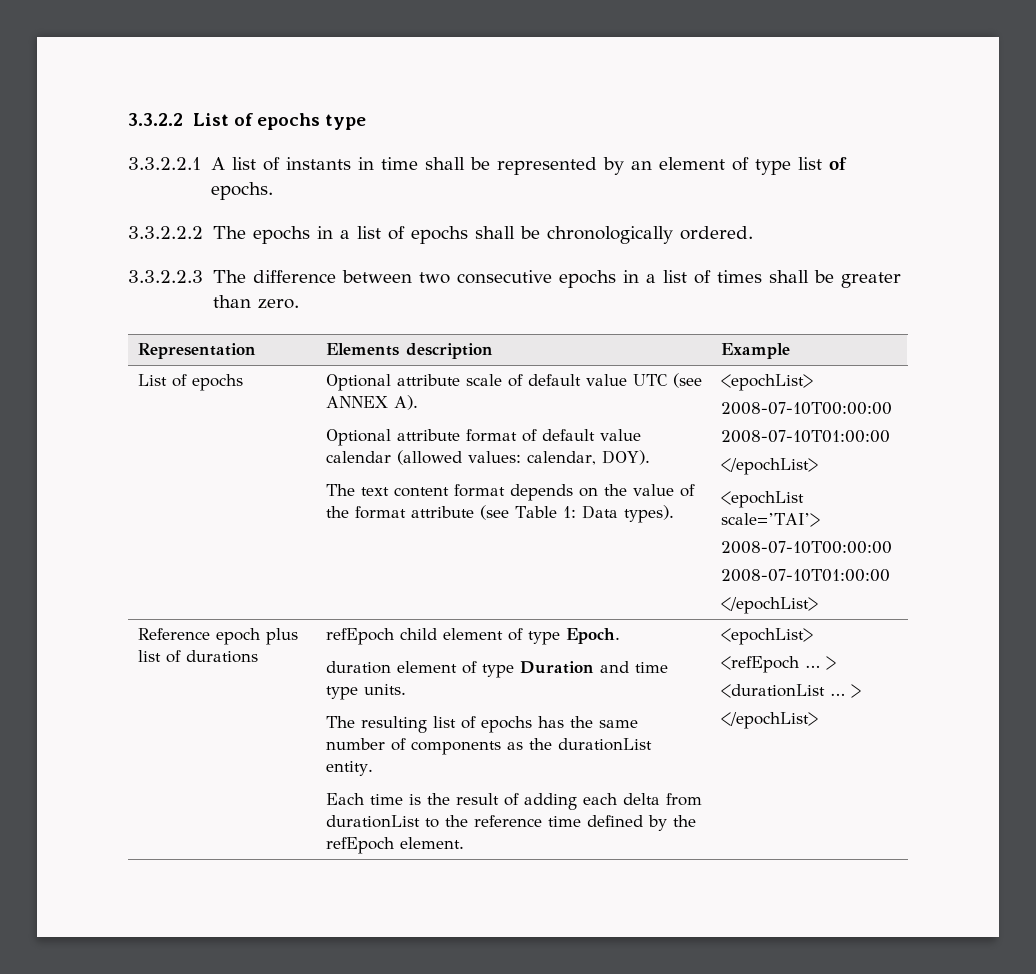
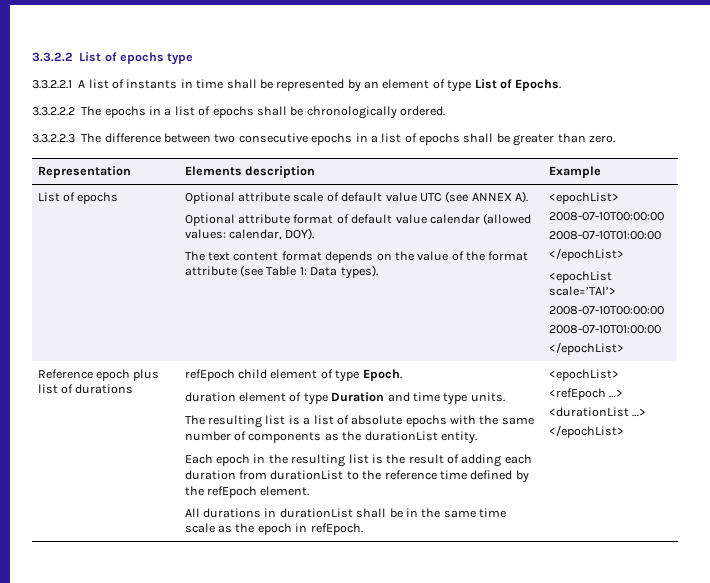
- 3.3.2.2.1 A list of instants in time shall be represented by an element of type list of epochs.
+ 3.3.2.2.1 A list of instants in time shall be represented by an element of type List of Epochs.
- 3.3.2.2.3 The difference between two consecutive epochs in a list of times shall be greater than zero.
+ 3.3.2.2.3 The difference between two consecutive epochs in a list of epochs shall be greater than zero.
- The resulting list of epochs has the same number of components as the durationList entity.
+ The resulting list is a list of absolute epochs with the same number of components as the durationList entity.
- Each time is the result of adding each delta from durationList to the reference time defined by the refEpoch element.
+ Each epoch in the resulting list is the result of adding each duration from durationList to the reference time defined by the refEpoch element.
+ All durations in durationList shall be in the same time scale as the epoch in refEpoch.
- <refEpoch … >
+ <refEpoch …>
- <durationList … >
+ <durationList …>

